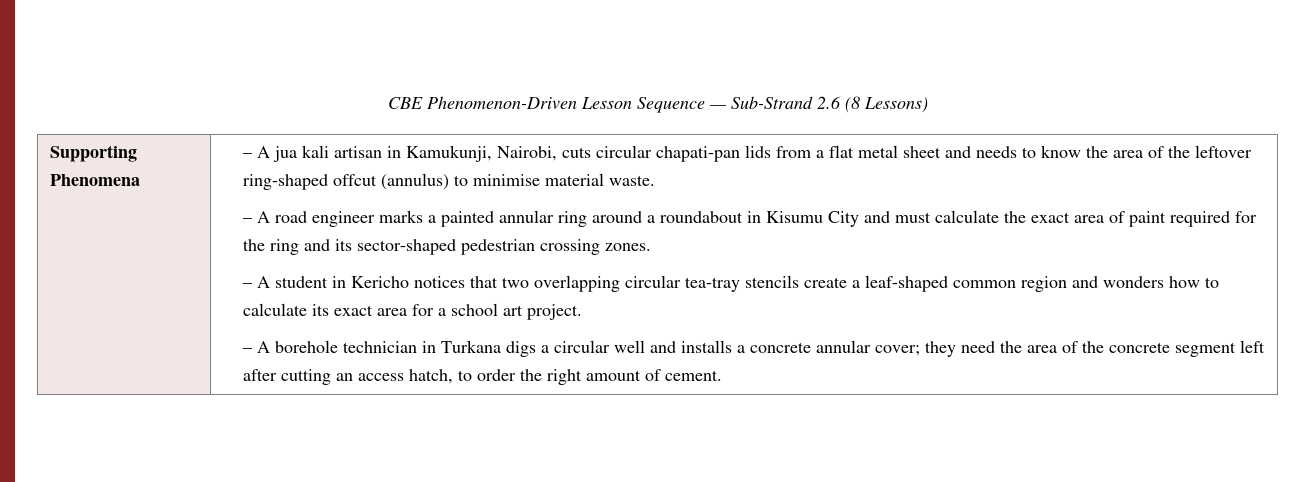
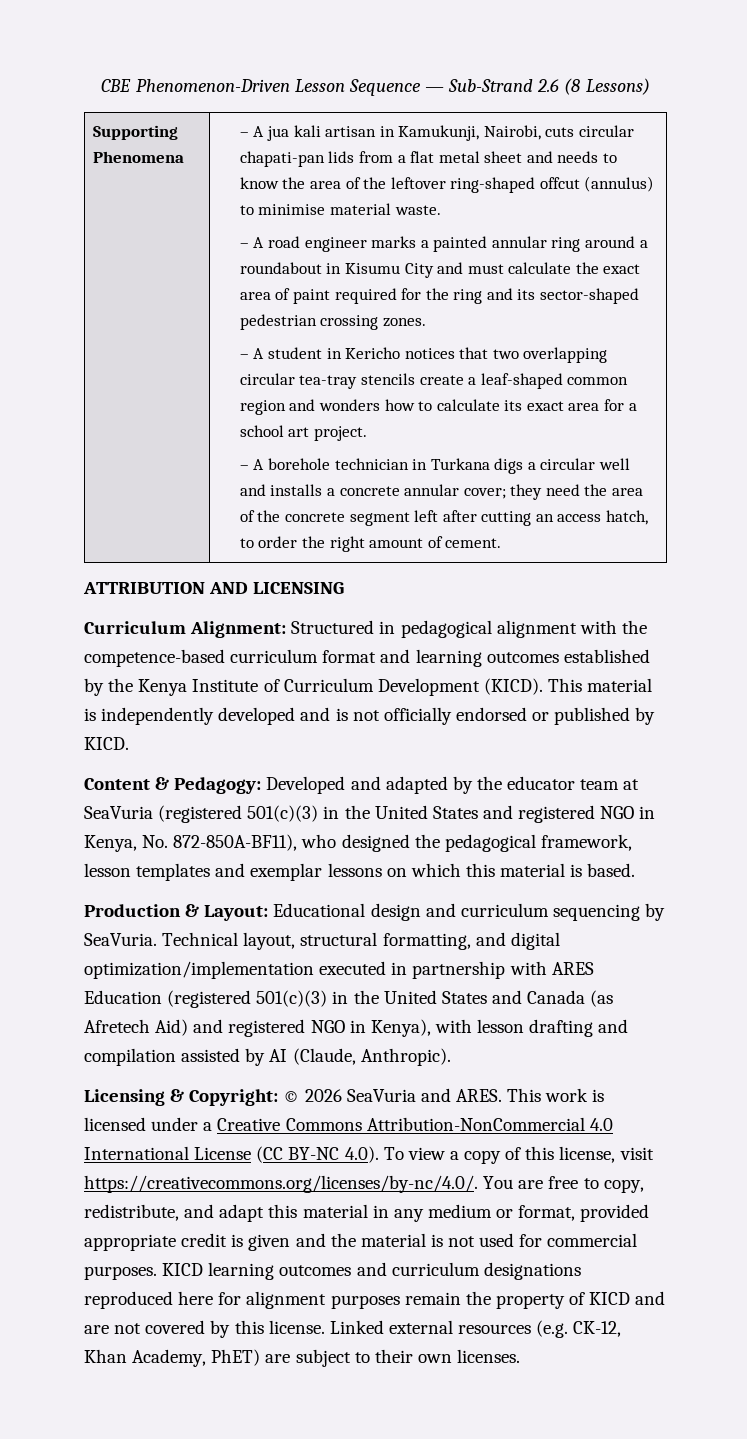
+ ATTRIBUTION AND LICENSING
+ Curriculum Alignment: Structured in pedagogical alignment with the competence-based curriculum format and learning outcomes established by the Kenya Institute of Curriculum Development (KICD). This material is independently developed and is not officially endorsed or published by KICD.
+ Content & Pedagogy: Developed and adapted by the educator team at SeaVuria (registered 501(c)(3) in the United States and registered NGO in Kenya, No. 872-850A-BF11), who designed the pedagogical framework, lesson templates and exemplar lessons on which this material is based.
+ Production & Layout: Educational design and curriculum sequencing by SeaVuria. Technical layout, structural formatting, and digital optimization/implementation executed in partnership with ARES Education (registered 501(c)(3) in the United States and Canada (as Afretech Aid) and registered NGO in Kenya), with lesson drafting and compilation assisted by AI (Claude, Anthropic).
+ Licensing & Copyright: © 2026 SeaVuria and ARES. This work is licensed under a Creative Commons Attribution-NonCommercial 4.0 International License (CC BY-NC 4.0). To view a copy of this license, visit https://creativecommons.org/licenses/by-nc/4.0/. You are free to copy, redistribute, and adapt this material in any medium or format, provided appropriate credit is given and the material is not used for commercial purposes. KICD learning outcomes and curriculum designations reproduced here for alignment purposes remain the property of KICD and are not covered by this license. Linked external resources (e.g. CK-12, Khan Academy, PhET) are subject to their own licenses.

